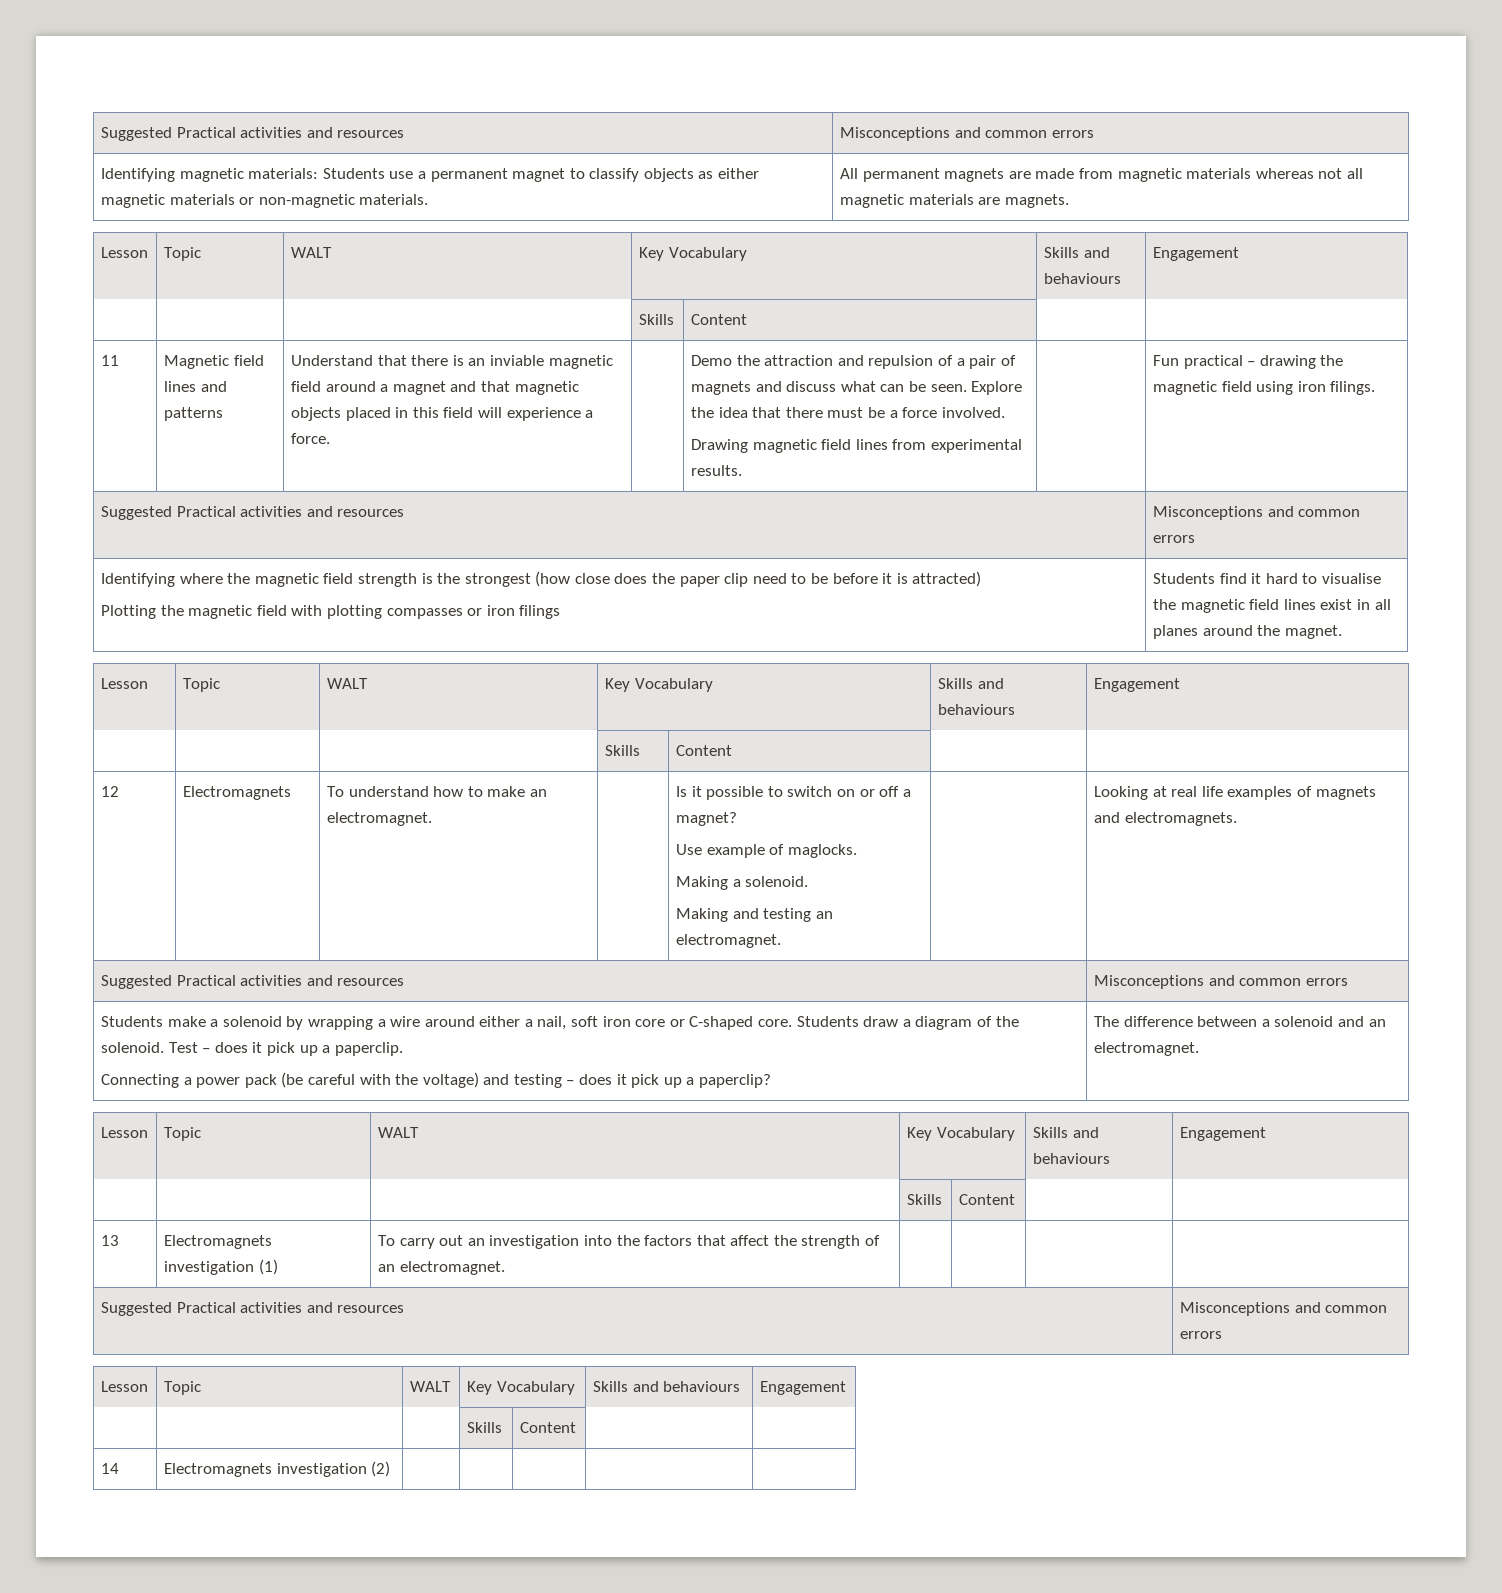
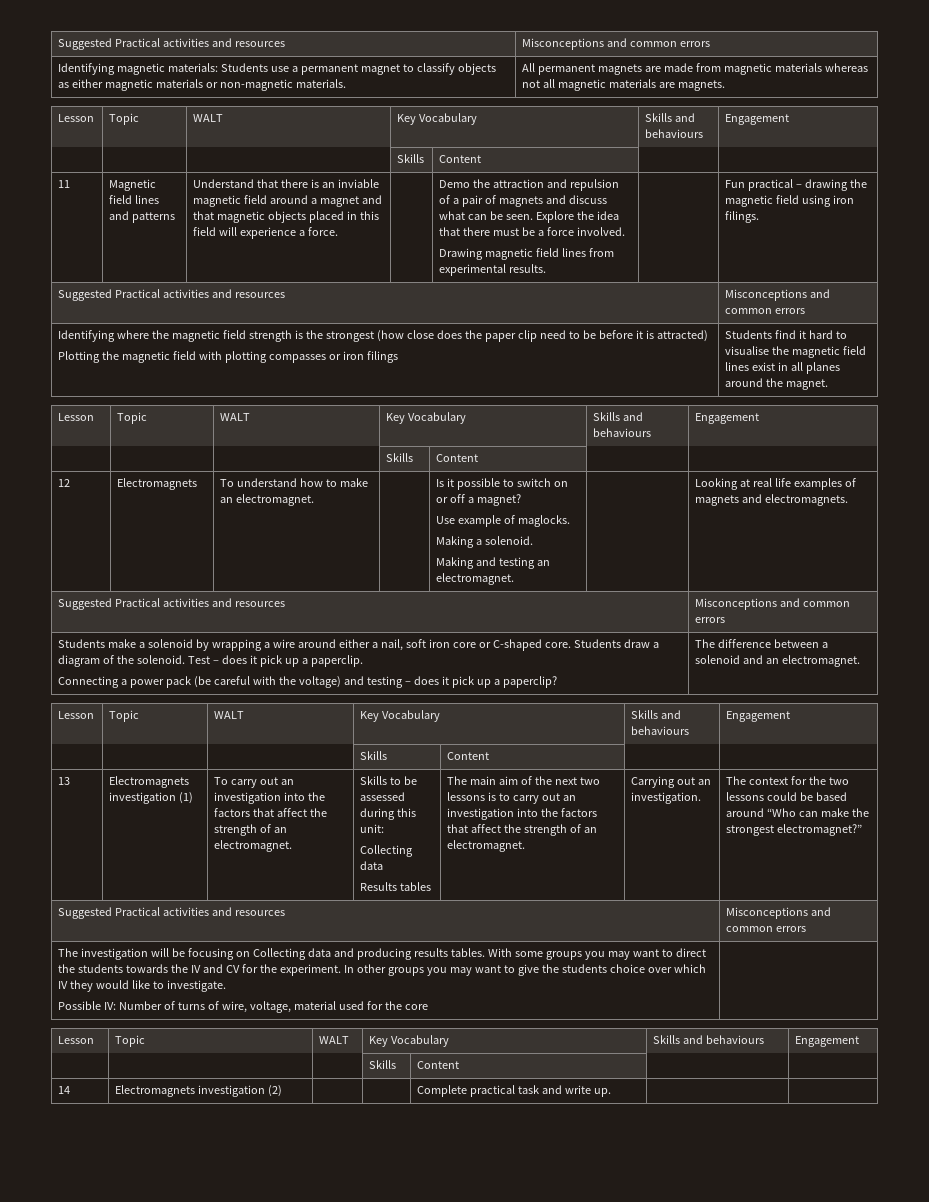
- To carry out an investigation into the factors that affect the strength of an electromagnet. | | | |
+ To carry out an investigation into the factors that affect the strength of an electromagnet. | Skills to be assessed during this unit:
+ Collecting data
+ Results tables | The main aim of the next two lessons is to carry out an investigation into the factors that affect the strength of an electromagnet. | Carrying out an investigation. | The context for the two lessons could be based around “Who can make the strongest electromagnet?”
  Suggested Practical activities and resources | Misconceptions and common errors
+ The investigation will be focusing on Collecting data and producing results tables. With some groups you may want to direct the students towards the IV and CV for the experiment. In other groups you may want to give the students choice over which IV they would like to investigate.
+ Possible IV: Number of turns of wire, voltage, material used for the core
- 14 | Electromagnets investigation (2) | | | | |
+ 14 | Electromagnets investigation (2) | | | Complete practical task and write up. | |

